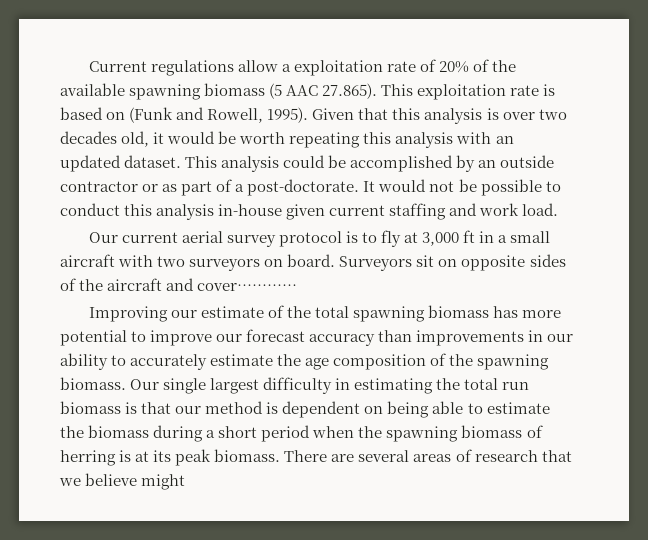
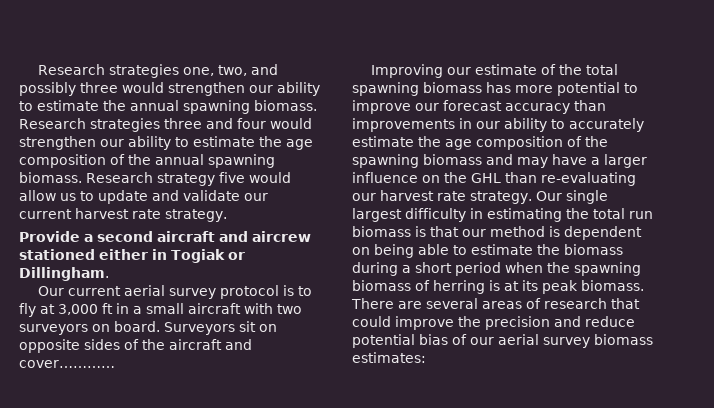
- Current regulations allow a exploitation rate of 20% of the available spawning biomass (5 AAC 27.865). This exploitation rate is based on (Funk and Rowell, 1995). Given that this analysis is over two decades old, it would be worth repeating this analysis with an updated dataset. This analysis could be accomplished by an outside contractor or as part of a post-doctorate. It would not be possible to conduct this analysis in-house given current staffing and work load.
+ Research strategies one, two, and possibly three would strengthen our ability to estimate the annual spawning biomass. Research strategies three and four would strengthen our ability to estimate the age composition of the annual spawning biomass. Research strategy five would allow us to update and validate our current harvest rate strategy.
+ Provide a second aircraft and aircrew stationed either in Togiak or Dillingham.
- Improving our estimate of the total spawning biomass has more potential to improve our forecast accuracy than improvements in our ability to accurately estimate the age composition of the spawning biomass.
+ Improving our estimate of the total spawning biomass has more potential to improve our forecast accuracy than improvements in our ability to accurately estimate the age composition of the spawning biomass and may have a larger influence on the GHL than re-evaluating our harvest rate strategy.
- There are several areas of research that we believe might
+ There are several areas of research that could improve the precision and reduce potential bias of our aerial survey biomass estimates:

